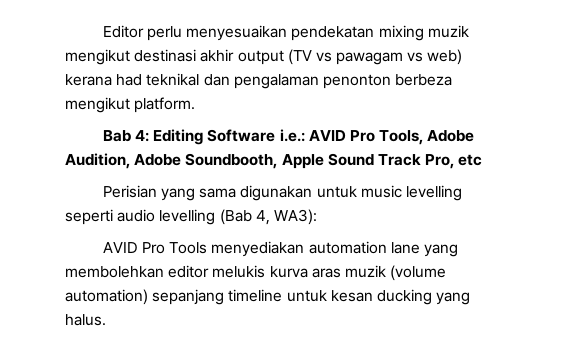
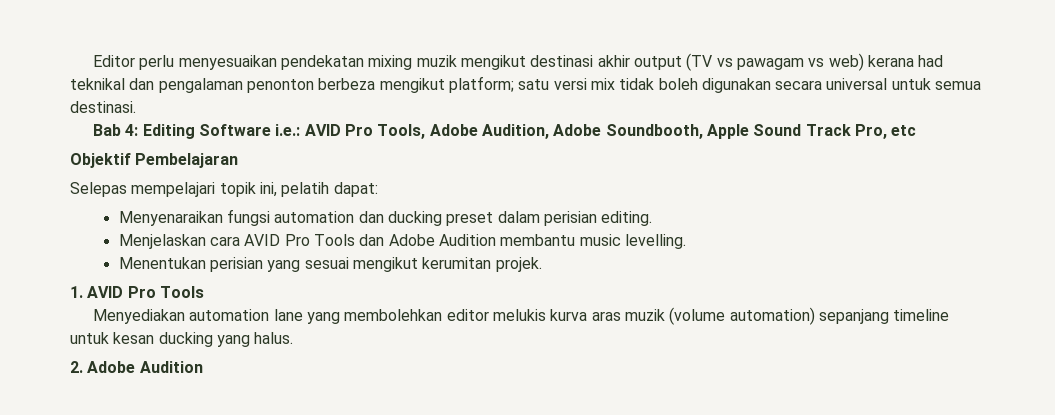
- Editor perlu menyesuaikan pendekatan mixing muzik mengikut destinasi akhir output (TV vs pawagam vs web) kerana had teknikal dan pengalaman penonton berbeza mengikut platform.
+ Editor perlu menyesuaikan pendekatan mixing muzik mengikut destinasi akhir output (TV vs pawagam vs web) kerana had teknikal dan pengalaman penonton berbeza mengikut platform; satu versi mix tidak boleh digunakan secara universal untuk semua destinasi.
- Perisian yang sama digunakan untuk music levelling seperti audio levelling (Bab 4, WA3):
- AVID Pro Tools menyediakan automation lane yang membolehkan editor melukis kurva aras muzik (volume automation) sepanjang timeline untuk kesan ducking yang halus.
+ Objektif Pembelajaran
+ Selepas mempelajari topik ini, pelatih dapat:
+ Menyenaraikan fungsi automation dan ducking preset dalam perisian editing.
+ Menjelaskan cara AVID Pro Tools dan Adobe Audition membantu music levelling.
+ Menentukan perisian yang sesuai mengikut kerumitan projek.
+ 1. AVID Pro Tools
+ Menyediakan automation lane yang membolehkan editor melukis kurva aras muzik (volume automation) sepanjang timeline untuk kesan ducking yang halus.
+ 2. Adobe Audition

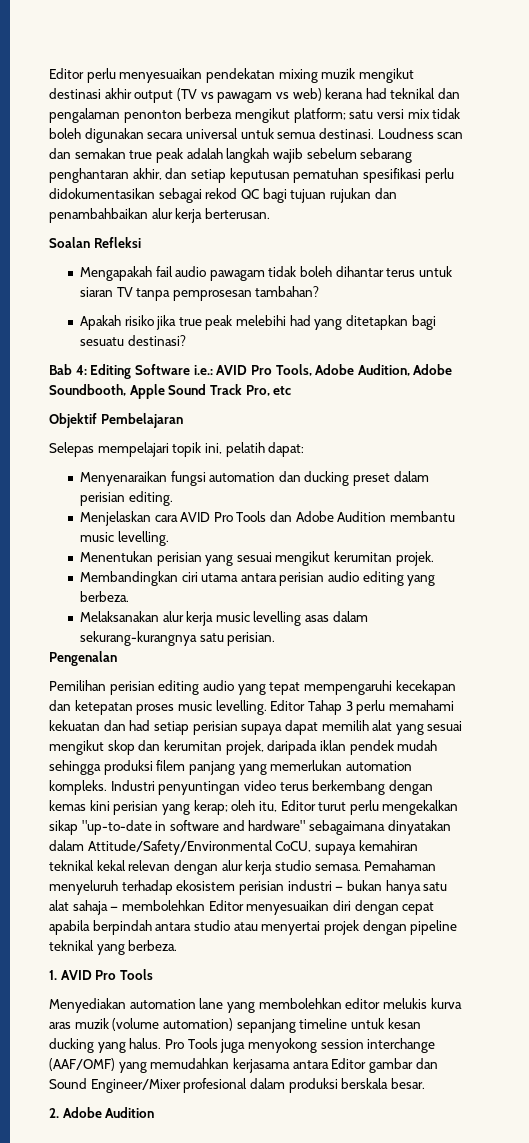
+ Loudness scan dan semakan true peak adalah langkah wajib sebelum sebarang penghantaran akhir, dan setiap keputusan pematuhan spesifikasi perlu didokumentasikan sebagai rekod QC bagi tujuan rujukan dan penambahbaikan alur kerja berterusan.
+ Soalan Refleksi
+ Mengapakah fail audio pawagam tidak boleh dihantar terus untuk siaran TV tanpa pemprosesan tambahan?
+ Apakah risiko jika true peak melebihi had yang ditetapkan bagi sesuatu destinasi?
+ Membandingkan ciri utama antara perisian audio editing yang berbeza.
+ Melaksanakan alur kerja music levelling asas dalam sekurang-kurangnya satu perisian.
+ Pengenalan
+ Pemilihan perisian editing audio yang tepat mempengaruhi kecekapan dan ketepatan proses music levelling. Editor Tahap 3 perlu memahami kekuatan dan had setiap perisian supaya dapat memilih alat yang sesuai mengikut skop dan kerumitan projek, daripada iklan pendek mudah sehingga produksi filem panjang yang memerlukan automation kompleks. Industri penyuntingan video terus berkembang dengan kemas kini perisian yang kerap; oleh itu, Editor turut perlu mengekalkan sikap "up-to-date in software and hardware" sebagaimana dinyatakan dalam Attitude/Safety/Environmental CoCU, supaya kemahiran teknikal kekal relevan dengan alur kerja studio semasa. Pemahaman menyeluruh terhadap ekosistem perisian industri — bukan hanya satu alat sahaja — membolehkan Editor menyesuaikan diri dengan cepat apabila berpindah antara studio atau menyertai projek dengan pipeline teknikal yang berbeza.
+ Pro Tools juga menyokong session interchange (AAF/OMF) yang memudahkan kerjasama antara Editor gambar dan Sound Engineer/Mixer profesional dalam produksi berskala besar.

